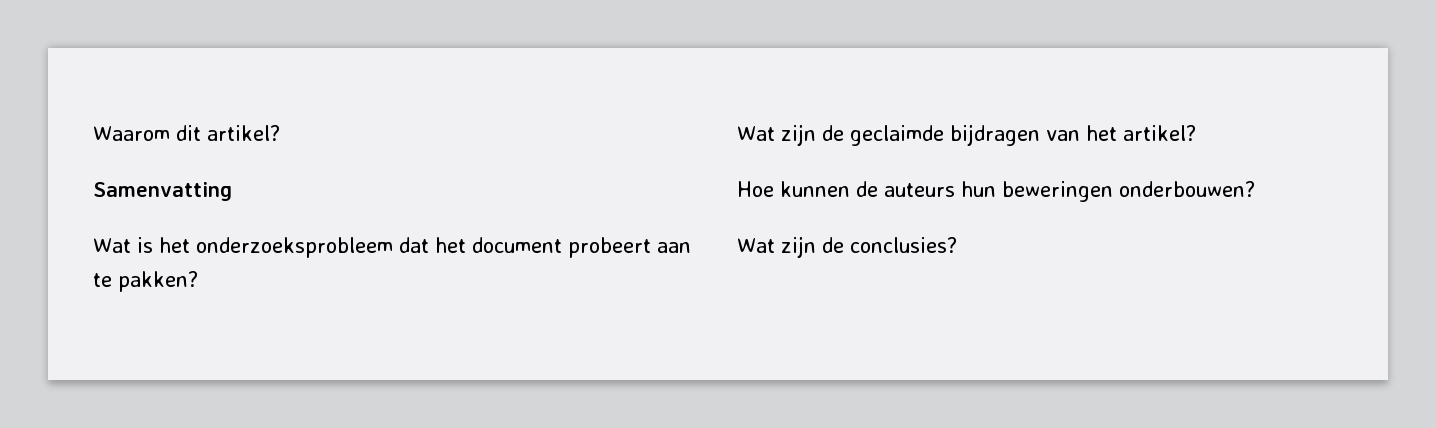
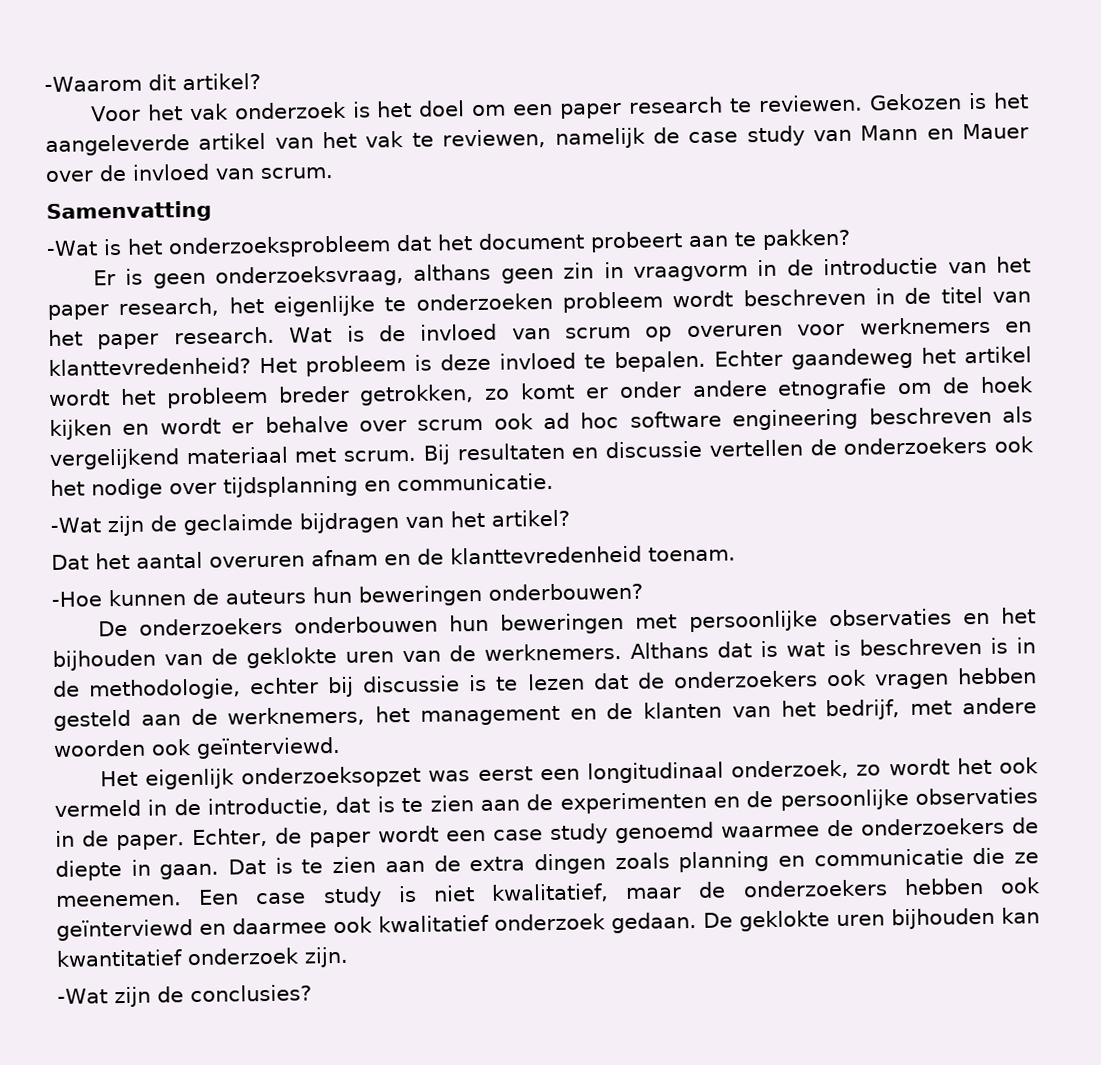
- Waarom dit artikel?
+ -Waarom dit artikel?
+ Voor het vak onderzoek is het doel om een paper research te reviewen. Gekozen is het aangeleverde artikel van het vak te reviewen, namelijk de case study van Mann en Mauer over de invloed van scrum.
- Wat is het onderzoeksprobleem dat het document probeert aan te pakken?
+ -Wat is het onderzoeksprobleem dat het document probeert aan te pakken?
- Wat zijn de geclaimde bijdragen van het artikel?
+ Er is geen onderzoeksvraag, althans geen zin in vraagvorm in de introductie van het paper research, het eigenlijke te onderzoeken probleem wordt beschreven in de titel van het paper research. Wat is de invloed van scrum op overuren voor werknemers en klanttevredenheid? Het probleem is deze invloed te bepalen. Echter gaandeweg het artikel wordt het probleem breder getrokken, zo komt er onder andere etnografie om de hoek kijken en wordt er behalve over scrum ook ad hoc software engineering beschreven als vergelijkend materiaal met scrum. Bij resultaten en discussie vertellen de onderzoekers ook het nodige over tijdsplanning en communicatie.
+ -Wat zijn de geclaimde bijdragen van het artikel?
- Hoe kunnen de auteurs hun beweringen onderbouwen?
+ Dat het aantal overuren afnam en de klanttevredenheid toenam.
+ -Hoe kunnen de auteurs hun beweringen onderbouwen?
- Wat zijn de conclusies?
+ De onderzoekers onderbouwen hun beweringen met persoonlijke observaties en het bijhouden van de geklokte uren van de werknemers. Althans dat is wat is beschreven is in de methodologie, echter bij discussie is te lezen dat de onderzoekers ook vragen hebben gesteld aan de werknemers, het management en de klanten van het bedrijf, met andere woorden ook geïnterviewd.
+ Het eigenlijk onderzoeksopzet was eerst een longitudinaal onderzoek, zo wordt het ook vermeld in de introductie, dat is te zien aan de experimenten en de persoonlijke observaties in de paper. Echter, de paper wordt een case study genoemd waarmee de onderzoekers de diepte in gaan. Dat is te zien aan de extra dingen zoals planning en communicatie die ze meenemen. Een case study is niet kwalitatief, maar de onderzoekers hebben ook geïnterviewd en daarmee ook kwalitatief onderzoek gedaan. De geklokte uren bijhouden kan kwantitatief onderzoek zijn.
+ -Wat zijn de conclusies?

